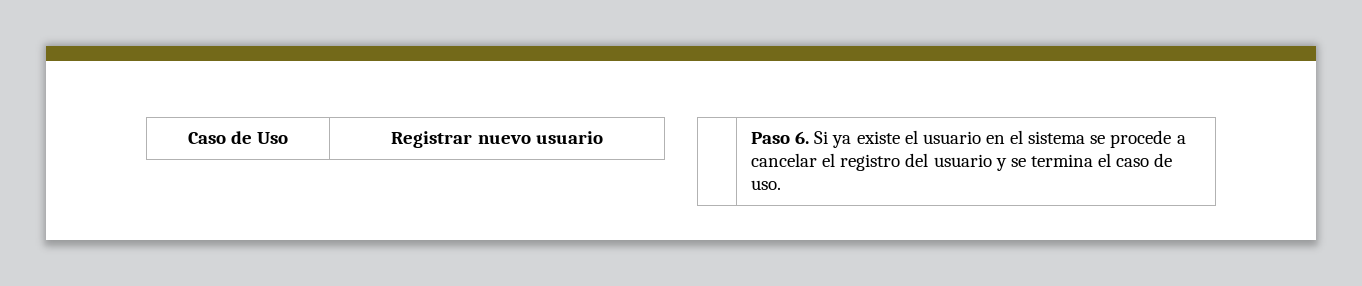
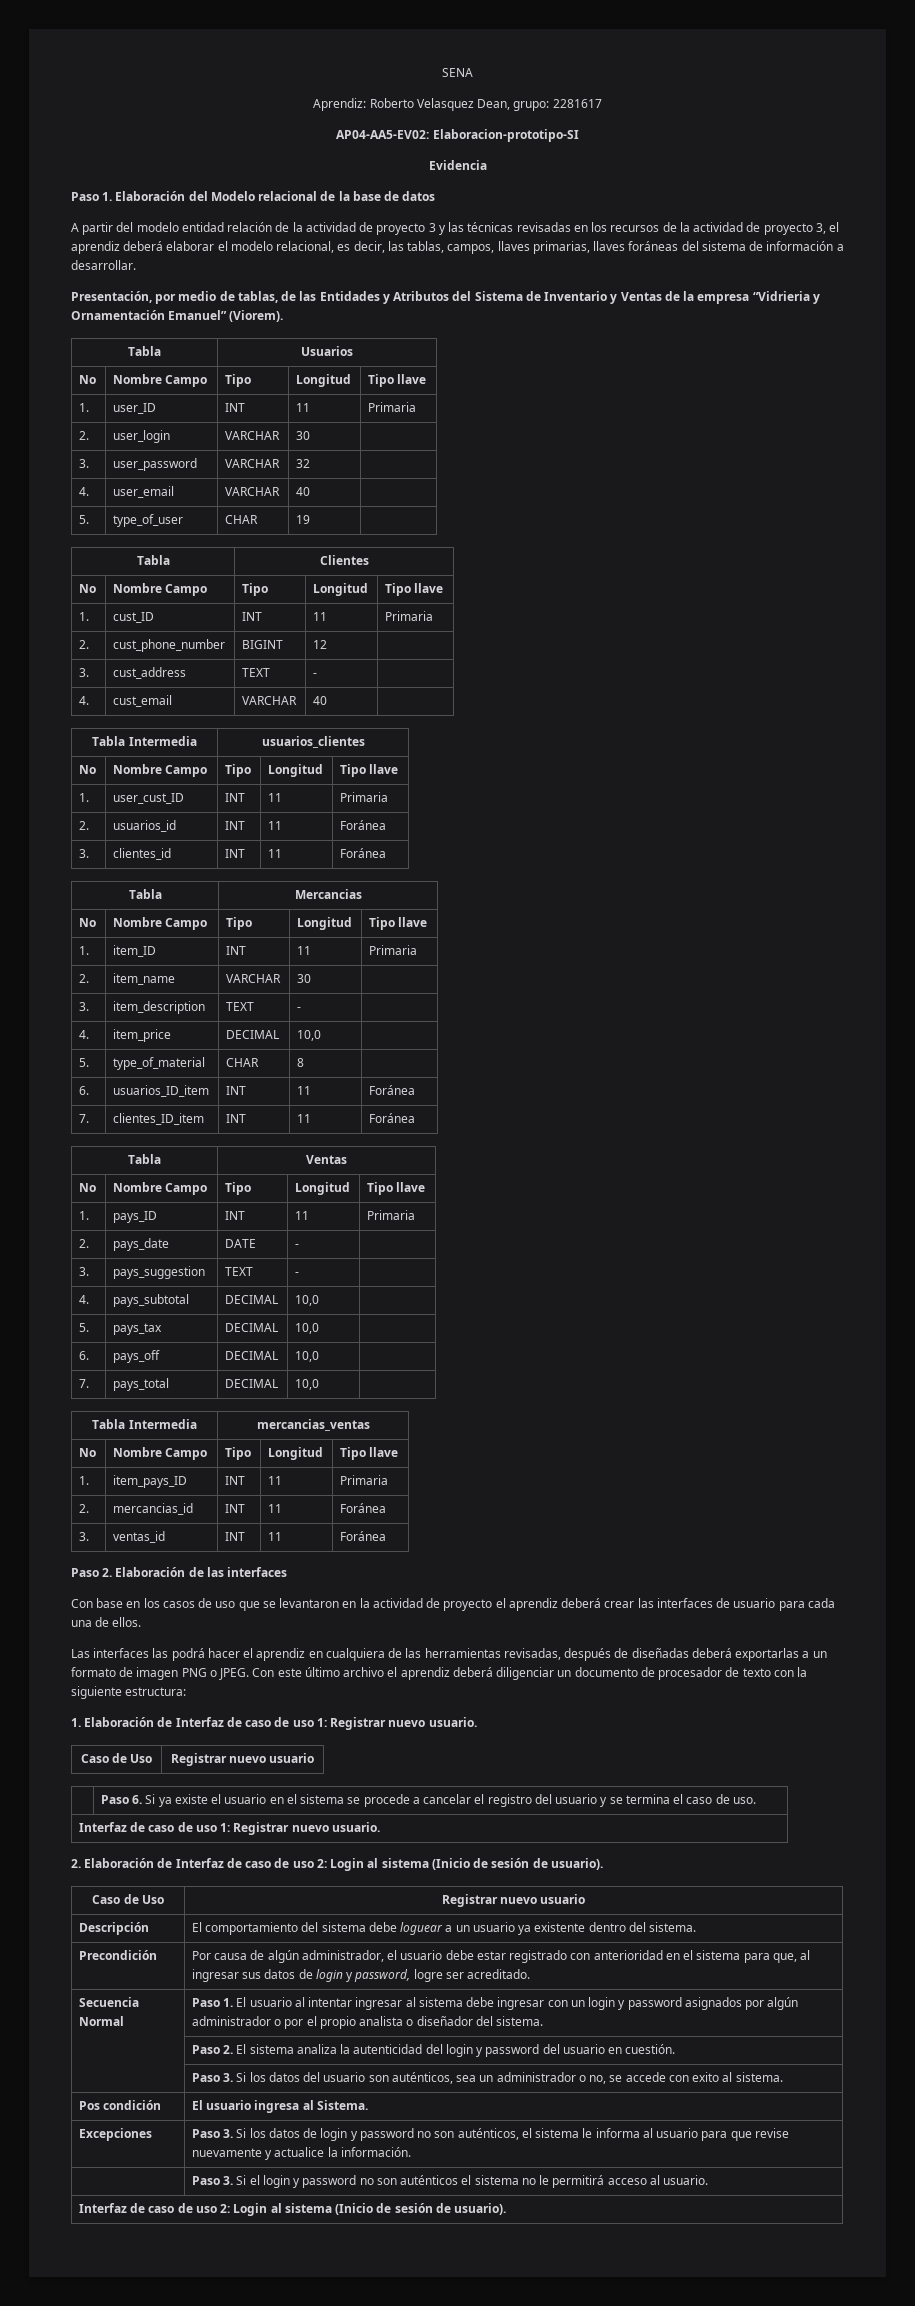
+ SENA
+ Aprendiz: Roberto Velasquez Dean, grupo: 2281617
+ AP04-AA5-EV02: Elaboracion-prototipo-SI
+ Evidencia
+ Paso 1. Elaboración del Modelo relacional de la base de datos
+ A partir del modelo entidad relación de la actividad de proyecto 3 y las técnicas revisadas en los recursos de la actividad de proyecto 3, el aprendiz deberá elaborar el modelo relacional, es decir, las tablas, campos, llaves primarias, llaves foráneas del sistema de información a desarrollar.
+ Presentación, por medio de tablas, de las Entidades y Atributos del Sistema de Inventario y Ventas de la empresa “Vidrieria y Ornamentación Emanuel” (Viorem).
+ Tabla | Usuarios
+ No | Nombre Campo | Tipo | Longitud | Tipo llave
+ 1. | user_ID | INT | 11 | Primaria
+ 2. | user_login | VARCHAR | 30 |
+ 3. | user_password | VARCHAR | 32 |
+ 4. | user_email | VARCHAR | 40 |
+ 5. | type_of_user | CHAR | 19 |
+ Tabla | Clientes
+ No | Nombre Campo | Tipo | Longitud | Tipo llave
+ 1. | cust_ID | INT | 11 | Primaria
+ 2. | cust_phone_number | BIGINT | 12 |
+ 3. | cust_address | TEXT | - |
+ 4. | cust_email | VARCHAR | 40 |
+ Tabla Intermedia | usuarios_clientes
+ No | Nombre Campo | Tipo | Longitud | Tipo llave
+ 1. | user_cust_ID | INT | 11 | Primaria
+ 2. | usuarios_id | INT | 11 | Foránea
+ 3. | clientes_id | INT | 11 | Foránea
+ Tabla | Mercancias
+ No | Nombre Campo | Tipo | Longitud | Tipo llave
+ 1. | item_ID | INT | 11 | Primaria
+ 2. | item_name | VARCHAR | 30 |
+ 3. | item_description | TEXT | - |
+ 4. | item_price | DECIMAL | 10,0 |
+ 5. | type_of_material | CHAR | 8 |
+ 6. | usuarios_ID_item | INT | 11 | Foránea
+ 7. | clientes_ID_item | INT | 11 | Foránea
+ Tabla | Ventas
+ No | Nombre Campo | Tipo | Longitud | Tipo llave
+ 1. | pays_ID | INT | 11 | Primaria
+ 2. | pays_date | DATE | - |
+ 3. | pays_suggestion | TEXT | - |
+ 4. | pays_subtotal | DECIMAL | 10,0 |
+ 5. | pays_tax | DECIMAL | 10,0 |
+ 6. | pays_off | DECIMAL | 10,0 |
+ 7. | pays_total | DECIMAL | 10,0 |
+ Tabla Intermedia | mercancias_ventas
+ No | Nombre Campo | Tipo | Longitud | Tipo llave
+ 1. | item_pays_ID | INT | 11 | Primaria
+ 2. | mercancias_id | INT | 11 | Foránea
+ 3. | ventas_id | INT | 11 | Foránea
+ Paso 2. Elaboración de las interfaces
+ Con base en los casos de uso que se levantaron en la actividad de proyecto el aprendiz deberá crear las interfaces de usuario para cada una de ellos.
+ Las interfaces las podrá hacer el aprendiz en cualquiera de las herramientas revisadas, después de diseñadas deberá exportarlas a un formato de imagen PNG o JPEG. Con este último archivo el aprendiz deberá diligenciar un documento de procesador de texto con la siguiente estructura:
+ 1. Elaboración de Interfaz de caso de uso 1: Registrar nuevo usuario.
  | Paso 6. Si ya existe el usuario en el sistema se procede a cancelar el registro del usuario y se termina el caso de uso.
+ Interfaz de caso de uso 1: Registrar nuevo usuario.
+ 2. Elaboración de Interfaz de caso de uso 2: Login al sistema (Inicio de sesión de usuario).
+ Caso de Uso | Registrar nuevo usuario
+ Descripción | El comportamiento del sistema debe loguear a un usuario ya existente dentro del sistema.
+ Precondición | Por causa de algún administrador, el usuario debe estar registrado con anterioridad en el sistema para que, al ingresar sus datos de login y password, logre ser acreditado.
+ Secuencia Normal | Paso 1. El usuario al intentar ingresar al sistema debe ingresar con un login y password asignados por algún administrador o por el propio analista o diseñador del sistema.
+ | Paso 2. El sistema analiza la autenticidad del login y password del usuario en cuestión.
+ | Paso 3. Si los datos del usuario son auténticos, sea un administrador o no, se accede con exito al sistema.
+ Pos condición | El usuario ingresa al Sistema.
+ Excepciones | Paso 3. Si los datos de login y password no son auténticos, el sistema le informa al usuario para que revise nuevamente y actualice la información.
+ | Paso 3. Si el login y password no son auténticos el sistema no le permitirá acceso al usuario.
+ Interfaz de caso de uso 2: Login al sistema (Inicio de sesión de usuario).

